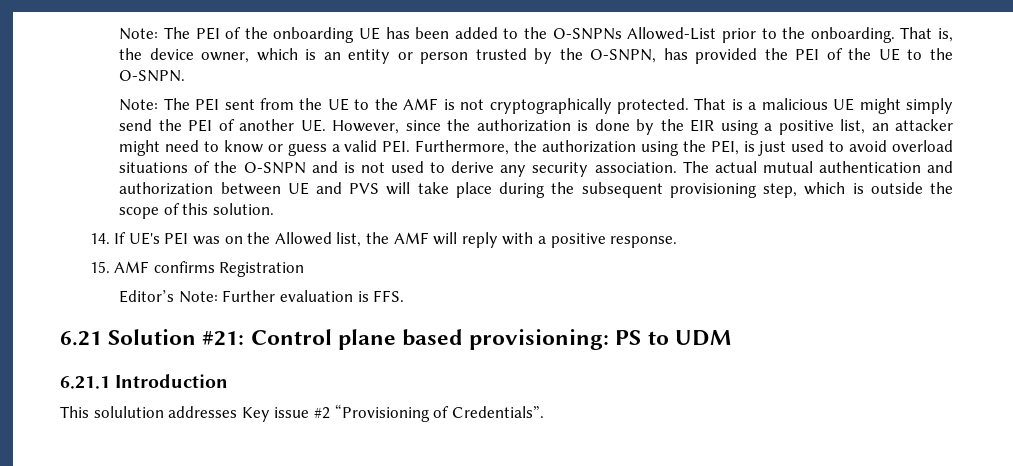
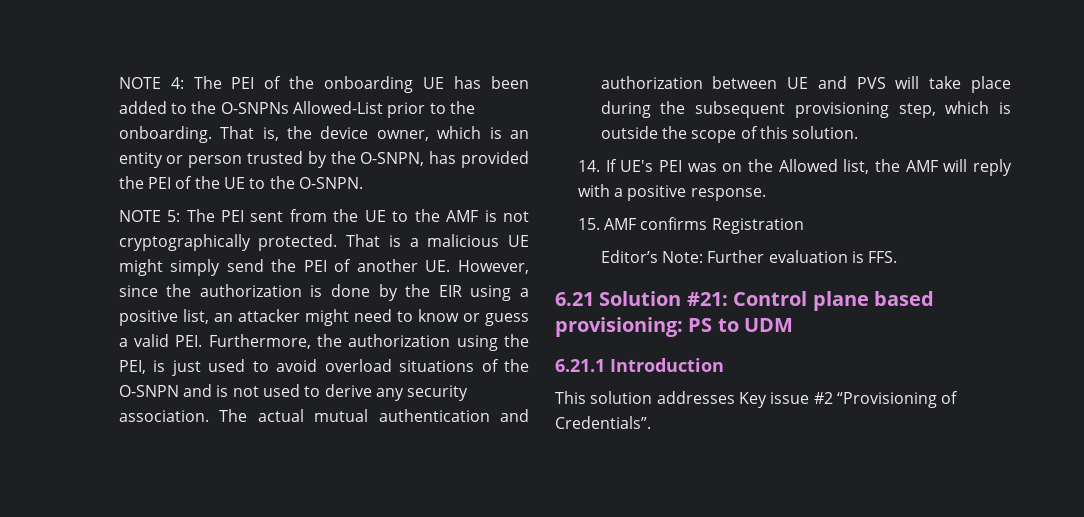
- Note: The PEI of the onboarding UE has been added to the O-SNPNs Allowed-List prior to the onboarding.
+ NOTE 4: The PEI of the onboarding UE has been added to the O-SNPNs Allowed-List prior to the onboarding.
- Note: The PEI sent from the UE to the AMF is not cryptographically protected.
+ NOTE 5: The PEI sent from the UE to the AMF is not cryptographically protected.
- This solulution addresses Key issue #2 “Provisioning of Credentials”.
+ This solution addresses Key issue #2 “Provisioning of Credentials”.

